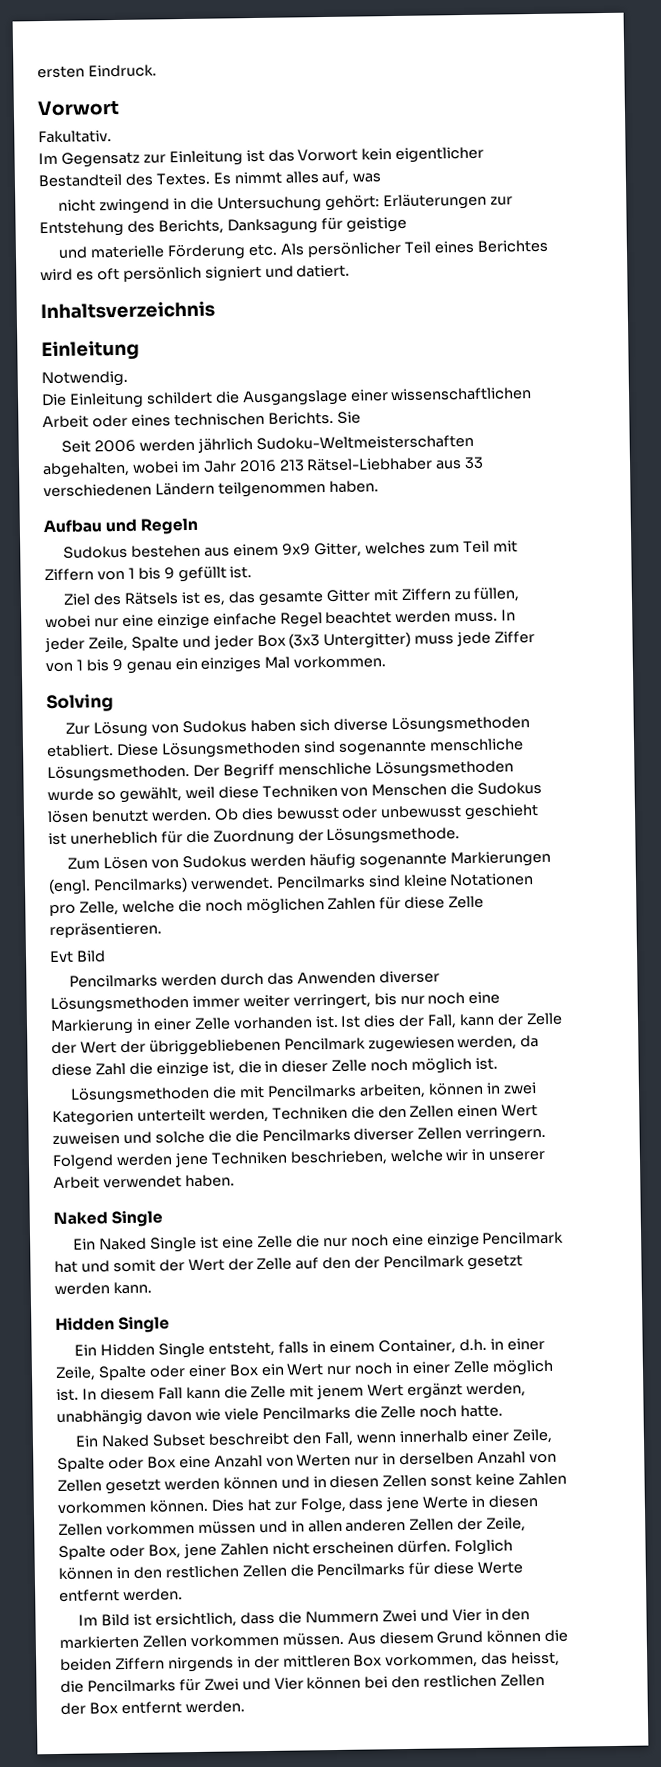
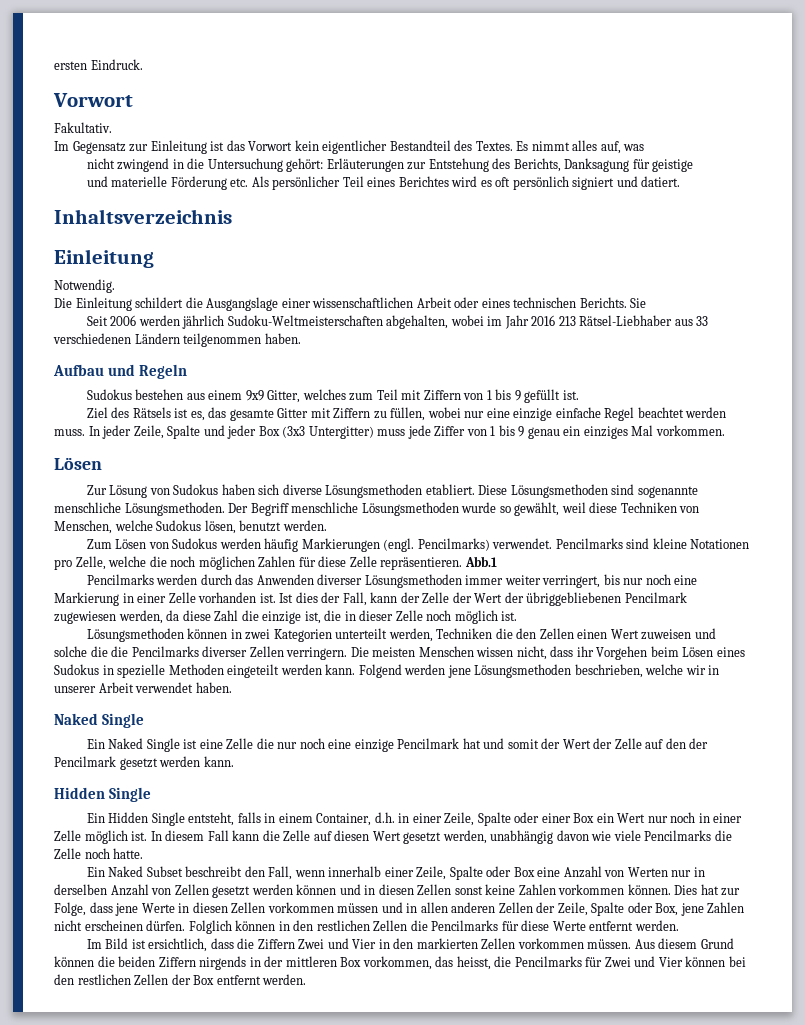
  In jeder Zeile, Spalte und jeder Box (3x3 Untergitter) muss jede Ziffer von 1 bis 9 genau ein einziges Mal vorkommen.
- Solving
+ Lösen
- Der Begriff menschliche Lösungsmethoden wurde so gewählt, weil diese Techniken von Menschen die Sudokus lösen benutzt werden. Ob dies bewusst oder unbewusst geschieht ist unerheblich für die Zuordnung der Lösungsmethode.
+ Der Begriff menschliche Lösungsmethoden wurde so gewählt, weil diese Techniken von Menschen, welche Sudokus lösen, benutzt werden.
- Zum Lösen von Sudokus werden häufig sogenannte Markierungen (engl.
+ Zum Lösen von Sudokus werden häufig Markierungen (engl.
- Pencilmarks sind kleine Notationen pro Zelle, welche die noch möglichen Zahlen für diese Zelle repräsentieren.
- Evt Bild
+ Pencilmarks sind kleine Notationen pro Zelle, welche die noch möglichen Zahlen für diese Zelle repräsentieren. Abb.1
- Lösungsmethoden die mit Pencilmarks arbeiten, können in zwei Kategorien unterteilt werden, Techniken die den Zellen einen Wert zuweisen und solche die die Pencilmarks diverser Zellen verringern.
+ Lösungsmethoden können in zwei Kategorien unterteilt werden, Techniken die den Zellen einen Wert zuweisen und solche die die Pencilmarks diverser Zellen verringern.
+ Die meisten Menschen wissen nicht, dass ihr Vorgehen beim Lösen eines Sudokus in spezielle Methoden eingeteilt werden kann.
- Folgend werden jene Techniken beschrieben, welche wir in unserer Arbeit verwendet haben.
+ Folgend werden jene Lösungsmethoden beschrieben, welche wir in unserer Arbeit verwendet haben.
- In diesem Fall kann die Zelle mit jenem Wert ergänzt werden, unabhängig davon wie viele Pencilmarks die Zelle noch hatte.
+ In diesem Fall kann die Zelle auf diesen Wert gesetzt werden, unabhängig davon wie viele Pencilmarks die Zelle noch hatte.
- Im Bild ist ersichtlich, dass die Nummern Zwei und Vier in den markierten Zellen vorkommen müssen.
+ Im Bild ist ersichtlich, dass die Ziffern Zwei und Vier in den markierten Zellen vorkommen müssen.

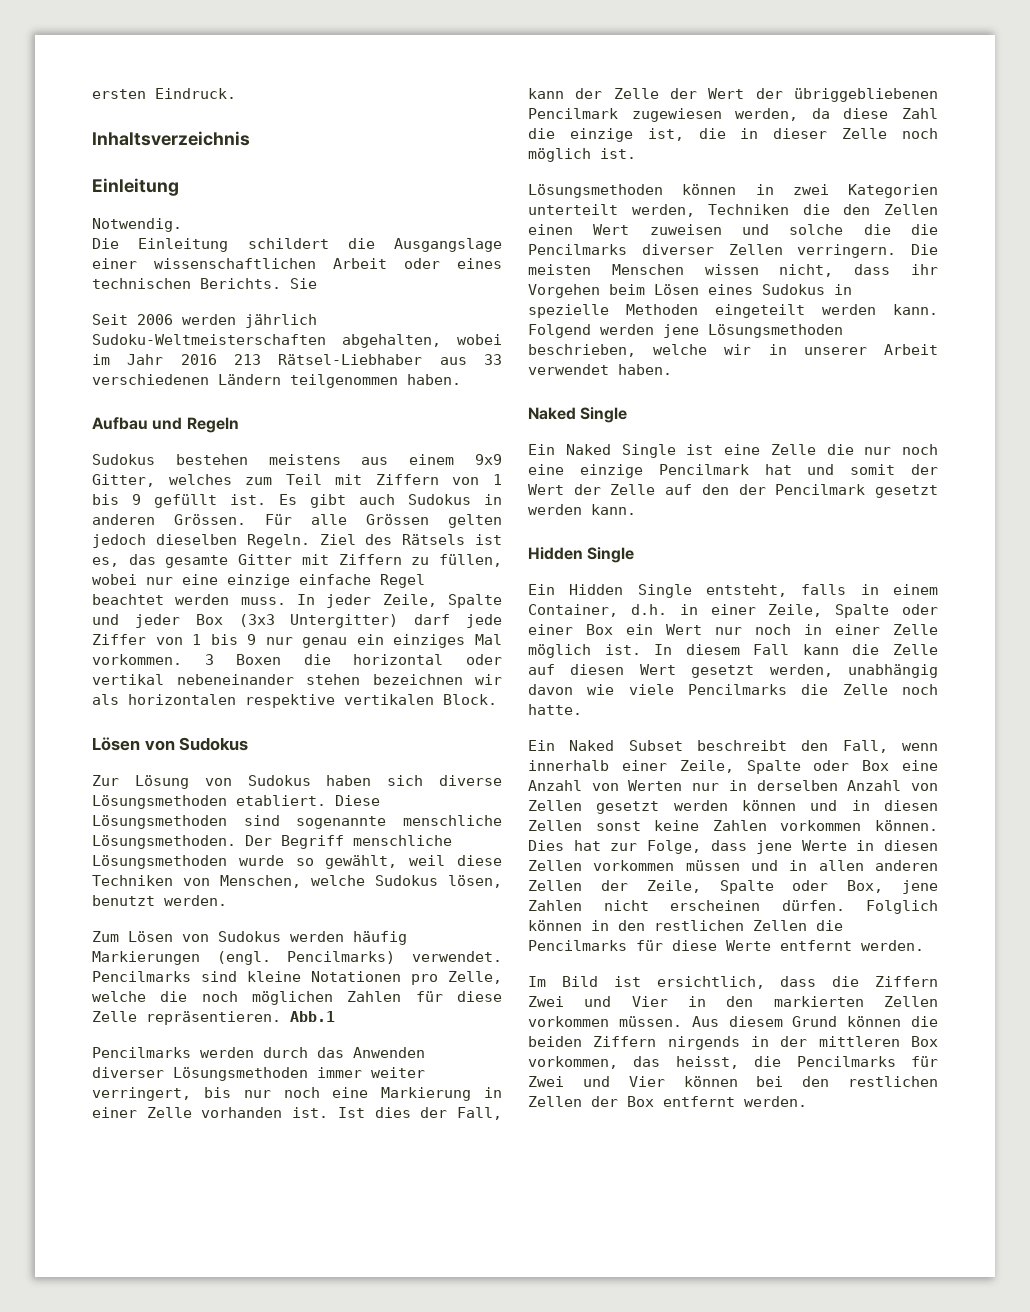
  ersten Eindruck.
- Vorwort
- Fakultativ.
- Im Gegensatz zur Einleitung ist das Vorwort kein eigentlicher Bestandteil des Textes. Es nimmt alles auf, was
- nicht zwingend in die Untersuchung gehört: Erläuterungen zur Entstehung des Berichts, Danksagung für geistige
- und materielle Förderung etc. Als persönlicher Teil eines Berichtes wird es oft persönlich signiert und datiert.
- Sudokus bestehen aus einem 9x9 Gitter, welches zum Teil mit Ziffern von 1 bis 9 gefüllt ist.
- Ziel des Rätsels ist es, das gesamte Gitter mit Ziffern zu füllen, wobei nur eine einzige einfache Regel beachtet werden muss.
+ Sudokus bestehen meistens aus einem 9x9 Gitter, welches zum Teil mit Ziffern von 1 bis 9 gefüllt ist. Es gibt auch Sudokus in anderen Grössen. Für alle Grössen gelten jedoch dieselben Regeln. Ziel des Rätsels ist es, das gesamte Gitter mit Ziffern zu füllen, wobei nur eine einzige einfache Regel beachtet werden muss.
- In jeder Zeile, Spalte und jeder Box (3x3 Untergitter) muss jede Ziffer von 1 bis 9 genau ein einziges Mal vorkommen.
- Lösen
+ In jeder Zeile, Spalte und jeder Box (3x3 Untergitter) darf jede Ziffer von 1 bis 9 nur genau ein einziges Mal vorkommen. 3 Boxen die horizontal oder vertikal nebeneinander stehen bezeichnen wir als horizontalen respektive vertikalen Block.
+ Lösen von Sudokus

